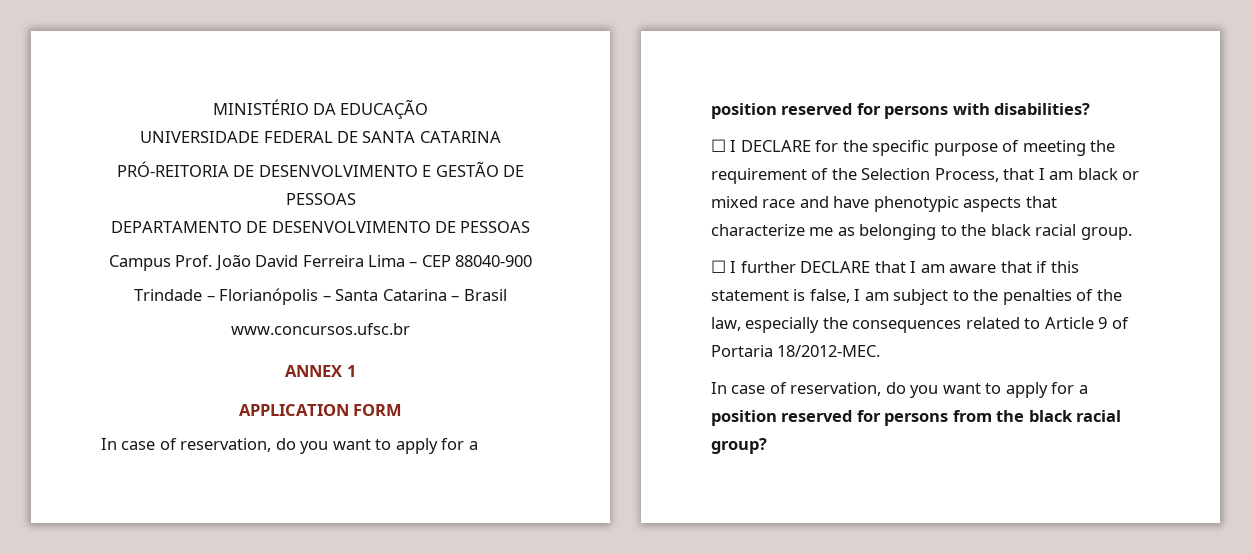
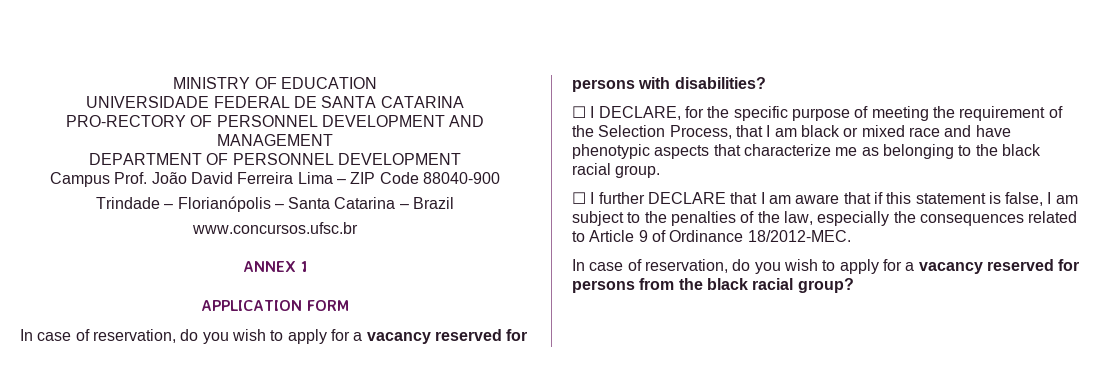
- MINISTÉRIO DA EDUCAÇÃO
+ MINISTRY OF EDUCATION
- PRÓ-REITORIA DE DESENVOLVIMENTO E GESTÃO DE PESSOAS
- DEPARTAMENTO DE DESENVOLVIMENTO DE PESSOAS
+ PRO-RECTORY OF PERSONNEL DEVELOPMENT AND MANAGEMENT
+ DEPARTMENT OF PERSONNEL DEVELOPMENT
- Campus Prof. João David Ferreira Lima – CEP 88040-900
+ Campus Prof. João David Ferreira Lima – ZIP Code 88040-900
- Trindade – Florianópolis – Santa Catarina – Brasil
+ Trindade – Florianópolis – Santa Catarina – Brazil
- In case of reservation, do you want to apply for a position reserved for persons with disabilities?
+ In case of reservation, do you wish to apply for a vacancy reserved for persons with disabilities?
- ☐ I DECLARE for the specific purpose of meeting the requirement of the Selection Process, that I am black or mixed race and have phenotypic aspects that characterize me as belonging to the black racial group.
+ ☐ I DECLARE, for the specific purpose of meeting the requirement of the Selection Process, that I am black or mixed race and have phenotypic aspects that characterize me as belonging to the black racial group.
- ☐ I further DECLARE that I am aware that if this statement is false, I am subject to the penalties of the law, especially the consequences related to Article 9 of Portaria 18/2012-MEC.
+ ☐ I further DECLARE that I am aware that if this statement is false, I am subject to the penalties of the law, especially the consequences related to Article 9 of Ordinance 18/2012-MEC.
- In case of reservation, do you want to apply for a position reserved for persons from the black racial group?
+ In case of reservation, do you wish to apply for a vacancy reserved for persons from the black racial group?

